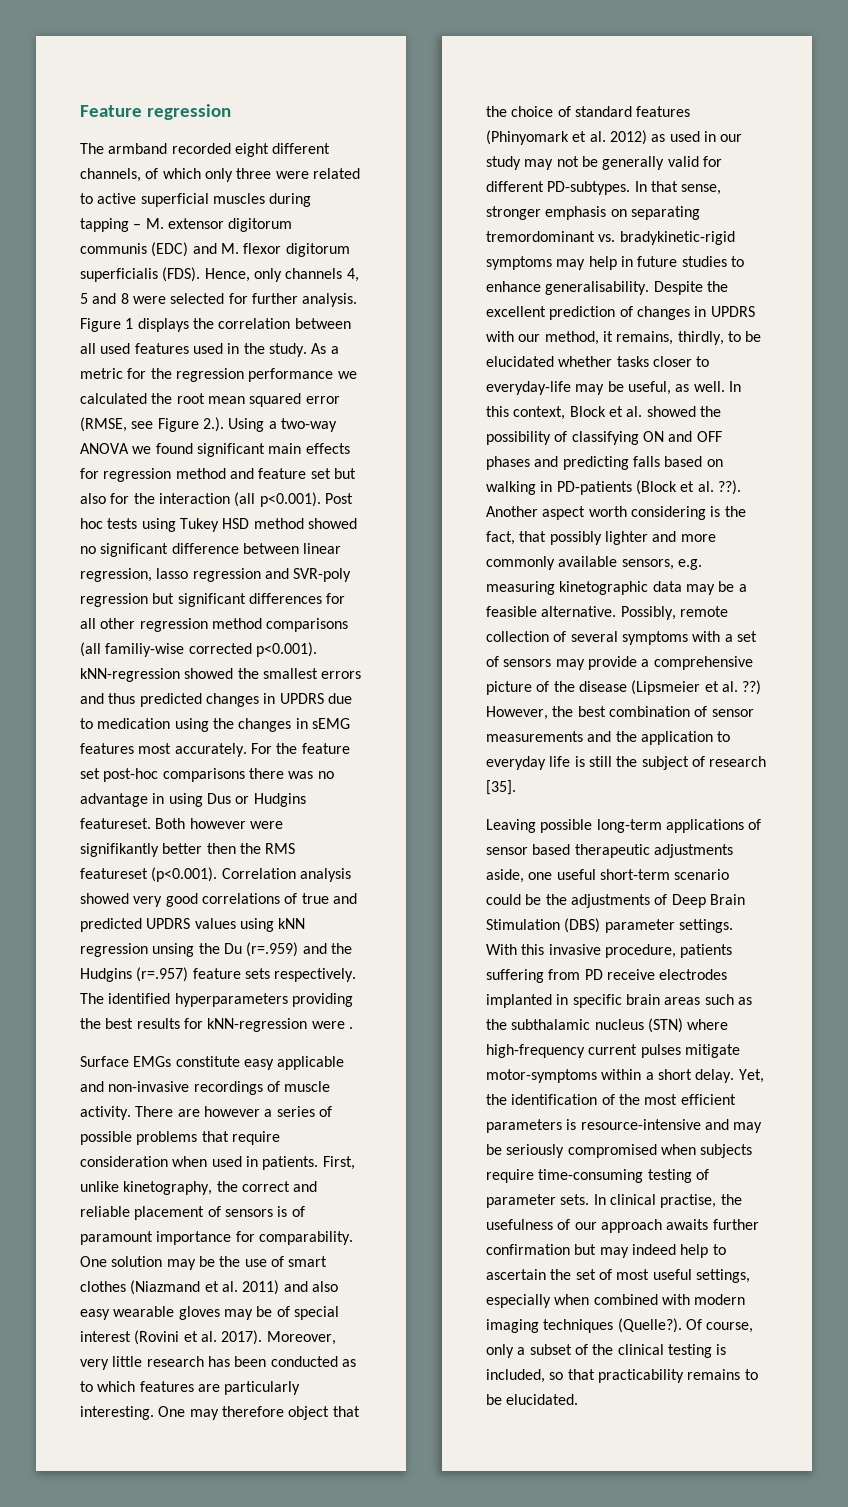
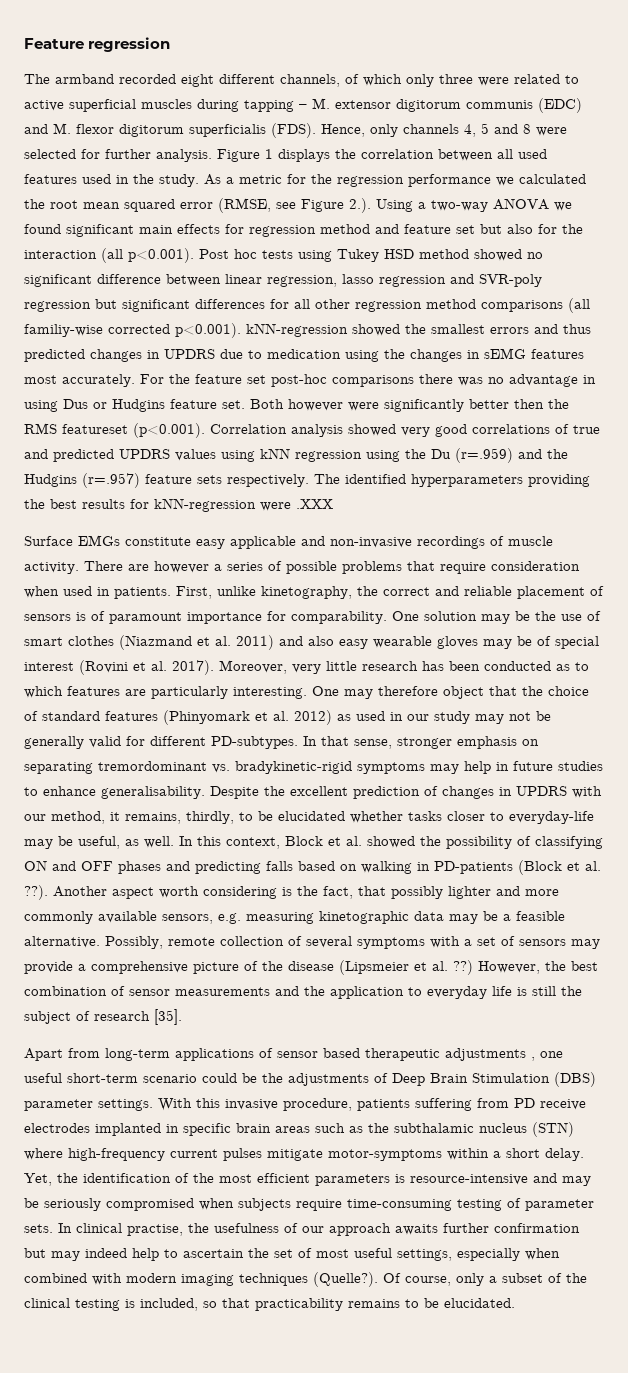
- For the feature set post-hoc comparisons there was no advantage in using Dus or Hudgins featureset.
+ For the feature set post-hoc comparisons there was no advantage in using Dus or Hudgins feature set.
- Both however were signifikantly better then the RMS featureset (p<0.001). Correlation analysis showed very good correlations of true and predicted UPDRS values using kNN regression unsing the Du (r=.959) and the Hudgins (r=.957) feature sets respectively.
+ Both however were significantly better then the RMS featureset (p<0.001). Correlation analysis showed very good correlations of true and predicted UPDRS values using kNN regression using the Du (r=.959) and the Hudgins (r=.957) feature sets respectively.
- The identified hyperparameters providing the best results for kNN-regression were .
+ The identified hyperparameters providing the best results for kNN-regression were .XXX
- Leaving possible long-term applications of sensor based therapeutic adjustments aside, one useful short-term scenario could be the adjustments of Deep Brain Stimulation (DBS) parameter settings.
+ Apart from long-term applications of sensor based therapeutic adjustments , one useful short-term scenario could be the adjustments of Deep Brain Stimulation (DBS) parameter settings.

